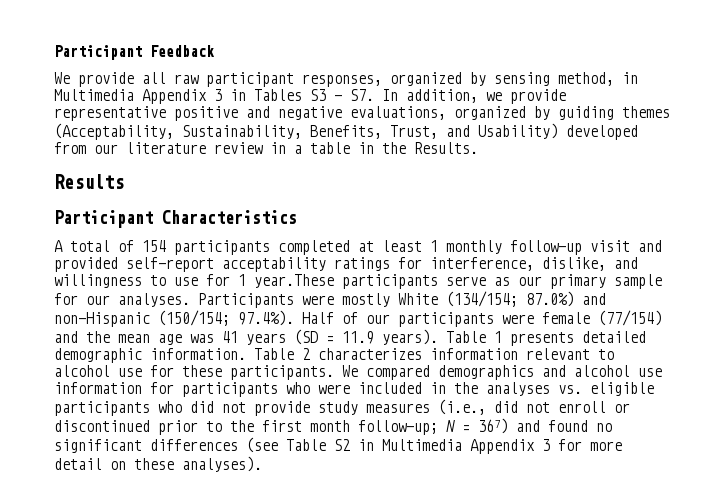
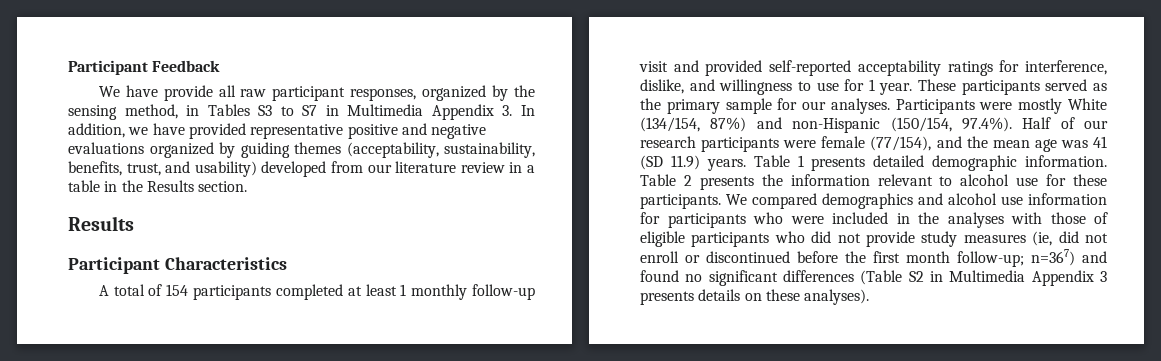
- We provide all raw participant responses, organized by sensing method, in Multimedia Appendix 3 in Tables S3 - S7. In addition, we provide representative positive and negative evaluations, organized by guiding themes (Acceptability, Sustainability, Benefits, Trust, and Usability) developed from our literature review in a table in the Results.
+ We have provide all raw participant responses, organized by the sensing method, in Tables S3 to S7 in Multimedia Appendix 3. In addition, we have provided representative positive and negative evaluations organized by guiding themes (acceptability, sustainability, benefits, trust, and usability) developed from our literature review in a table in the Results section.
- A total of 154 participants completed at least 1 monthly follow-up visit and provided self-report acceptability ratings for interference, dislike, and willingness to use for 1 year.These participants serve as our primary sample for our analyses.
+ A total of 154 participants completed at least 1 monthly follow-up visit and provided self-reported acceptability ratings for interference, dislike, and willingness to use for 1 year. These participants served as the primary sample for our analyses.
- Participants were mostly White (134/154; 87.0%) and non-Hispanic (150/154; 97.4%). Half of our participants were female (77/154) and the mean age was 41 years (SD = 11.9 years).
+ Participants were mostly White (134/154, 87%) and non-Hispanic (150/154, 97.4%). Half of our research participants were female (77/154), and the mean age was 41 (SD 11.9) years.
- Table 2 characterizes information relevant to alcohol use for these participants.
+ Table 2 presents the information relevant to alcohol use for these participants.
- We compared demographics and alcohol use information for participants who were included in the analyses vs. eligible participants who did not provide study measures (i.e., did not enroll or discontinued prior to the first month follow-up; N = 367) and found no significant differences (see Table S2 in Multimedia Appendix 3 for more detail on these analyses).
+ We compared demographics and alcohol use information for participants who were included in the analyses with those of eligible participants who did not provide study measures (ie, did not enroll or discontinued before the first month follow-up; n=367) and found no significant differences (Table S2 in Multimedia Appendix 3 presents details on these analyses).

